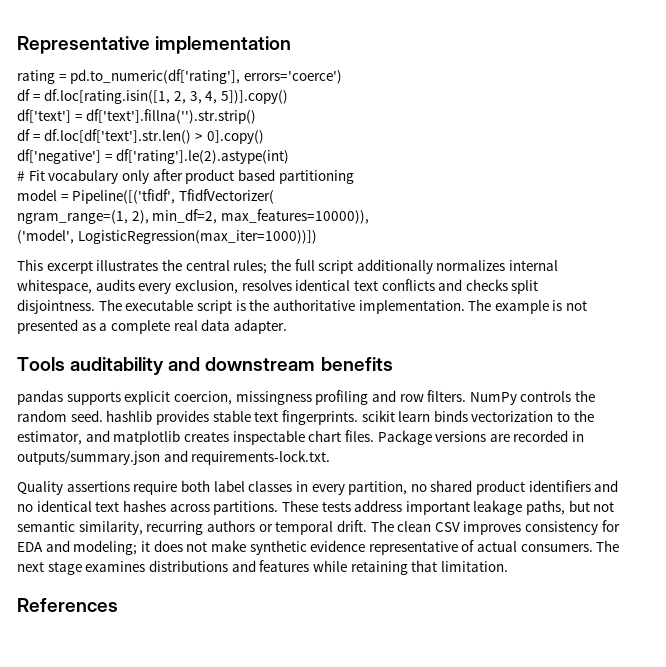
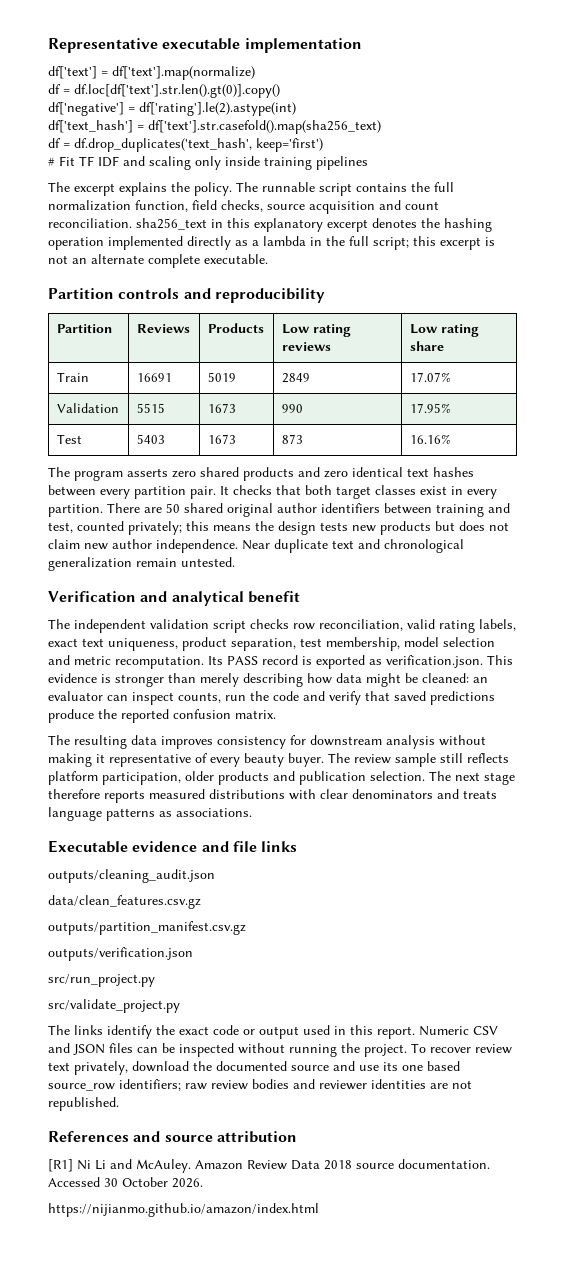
- Representative implementation
+ Representative executable implementation
- rating = pd.to_numeric(df['rating'], errors='coerce')
- df = df.loc[rating.isin([1, 2, 3, 4, 5])].copy()
- df['text'] = df['text'].fillna('').str.strip()
- df = df.loc[df['text'].str.len() > 0].copy()
+ df['text'] = df['text'].map(normalize)
+ df = df.loc[df['text'].str.len().gt(0)].copy()
  df['negative'] = df['rating'].le(2).astype(int)
- # Fit vocabulary only after product based partitioning
- model = Pipeline([('tfidf', TfidfVectorizer(
- ngram_range=(1, 2), min_df=2, max_features=10000)),
- ('model', LogisticRegression(max_iter=1000))])
- This excerpt illustrates the central rules; the full script additionally normalizes internal whitespace, audits every exclusion, resolves identical text conflicts and checks split disjointness. The executable script is the authoritative implementation. The example is not presented as a complete real data adapter.
- Tools auditability and downstream benefits
- pandas supports explicit coercion, missingness profiling and row filters. NumPy controls the random seed. hashlib provides stable text fingerprints. scikit learn binds vectorization to the estimator, and matplotlib creates inspectable chart files. Package versions are recorded in outputs/summary.json and requirements-lock.txt.
- Quality assertions require both label classes in every partition, no shared product identifiers and no identical text hashes across partitions. These tests address important leakage paths, but not semantic similarity, recurring authors or temporal drift. The clean CSV improves consistency for EDA and modeling; it does not make synthetic evidence representative of actual consumers. The next stage examines distributions and features while retaining that limitation.
- References
+ df['text_hash'] = df['text'].str.casefold().map(sha256_text)
+ df = df.drop_duplicates('text_hash', keep='first')
+ # Fit TF IDF and scaling only inside training pipelines
+ The excerpt explains the policy. The runnable script contains the full normalization function, field checks, source acquisition and count reconciliation. sha256_text in this explanatory excerpt denotes the hashing operation implemented directly as a lambda in the full script; this excerpt is not an alternate complete executable.
+ Partition controls and reproducibility
+ Partition | Reviews | Products | Low rating reviews | Low rating share
+ Train | 16691 | 5019 | 2849 | 17.07%
+ Validation | 5515 | 1673 | 990 | 17.95%
+ Test | 5403 | 1673 | 873 | 16.16%
+ The program asserts zero shared products and zero identical text hashes between every partition pair. It checks that both target classes exist in every partition. There are 50 shared original author identifiers between training and test, counted privately; this means the design tests new products but does not claim new author independence. Near duplicate text and chronological generalization remain untested.
+ Verification and analytical benefit
+ The independent validation script checks row reconciliation, valid rating labels, exact text uniqueness, product separation, test membership, model selection and metric recomputation. Its PASS record is exported as verification.json. This evidence is stronger than merely describing how data might be cleaned: an evaluator can inspect counts, run the code and verify that saved predictions produce the reported confusion matrix.
+ The resulting data improves consistency for downstream analysis without making it representative of every beauty buyer. The review sample still reflects platform participation, older products and publication selection. The next stage therefore reports measured distributions with clear denominators and treats language patterns as associations.
+ Executable evidence and file links
+ outputs/cleaning_audit.json
+ data/clean_features.csv.gz
+ outputs/partition_manifest.csv.gz
+ outputs/verification.json
+ src/run_project.py
+ src/validate_project.py
+ The links identify the exact code or output used in this report. Numeric CSV and JSON files can be inspected without running the project. To recover review text privately, download the documented source and use its one based source_row identifiers; raw review bodies and reviewer identities are not republished.
+ References and source attribution
+ [R1] Ni Li and McAuley. Amazon Review Data 2018 source documentation. Accessed 30 October 2026.
+ https://nijianmo.github.io/amazon/index.html

